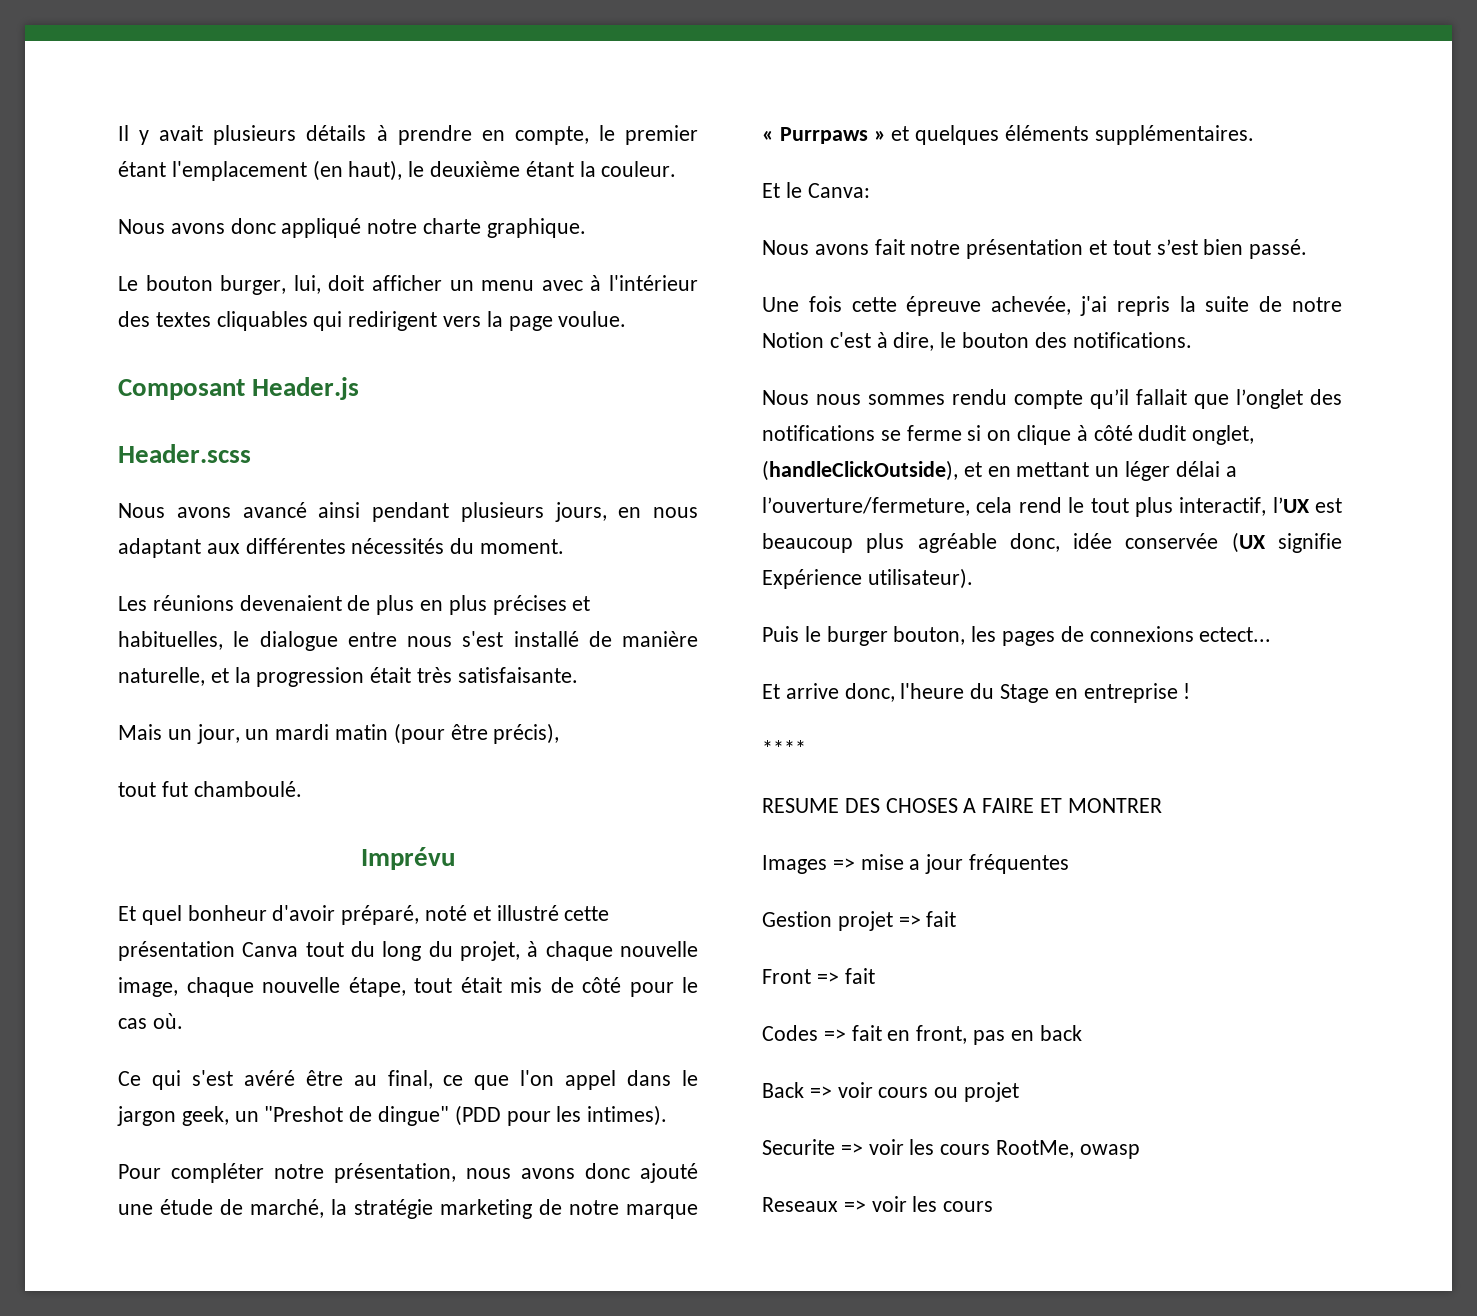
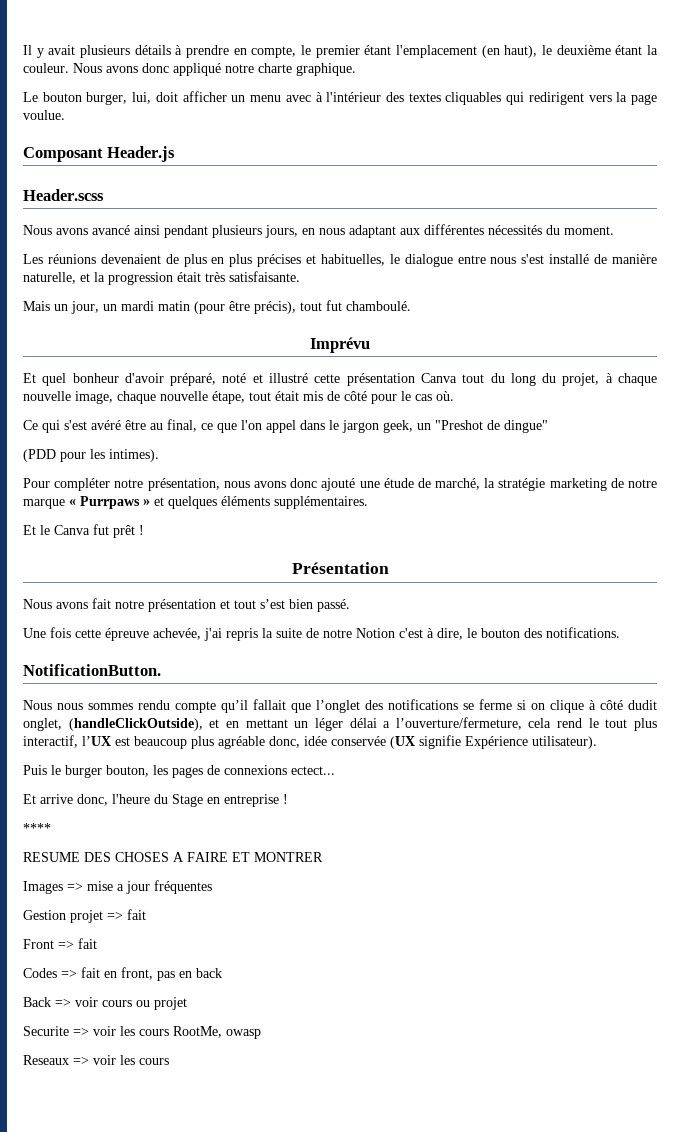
- Il y avait plusieurs détails à prendre en compte, le premier étant l'emplacement (en haut), le deuxième étant la couleur.
- Nous avons donc appliqué notre charte graphique.
+ Il y avait plusieurs détails à prendre en compte, le premier étant l'emplacement (en haut), le deuxième étant la couleur. Nous avons donc appliqué notre charte graphique.
- Mais un jour, un mardi matin (pour être précis),
- tout fut chamboulé.
+ Mais un jour, un mardi matin (pour être précis), tout fut chamboulé.
- Ce qui s'est avéré être au final, ce que l'on appel dans le jargon geek, un "Preshot de dingue" (PDD pour les intimes).
+ Ce qui s'est avéré être au final, ce que l'on appel dans le jargon geek, un "Preshot de dingue"
+ (PDD pour les intimes).
- Et le Canva:
+ Et le Canva fut prêt !
+ Présentation
+ NotificationButton.

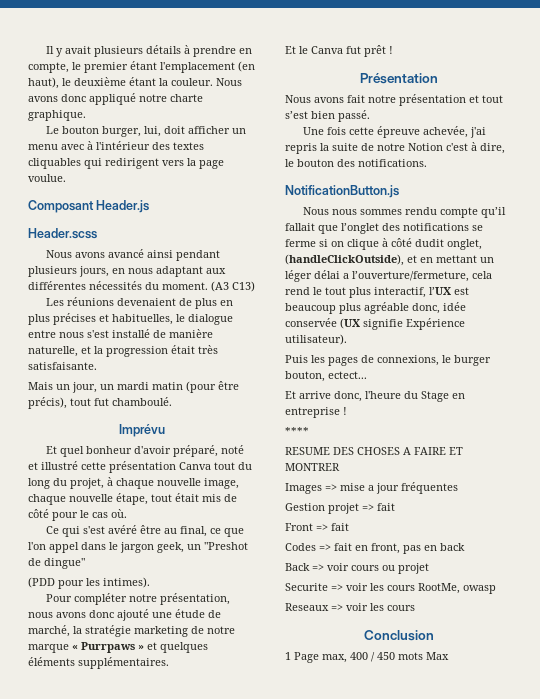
+ (A3 C13)
- NotificationButton.
+ NotificationButton.js
- Puis le burger bouton, les pages de connexions ectect...
+ Puis les pages de connexions, le burger bouton, ectect...
+ Conclusion
+ 1 Page max, 400 / 450 mots Max

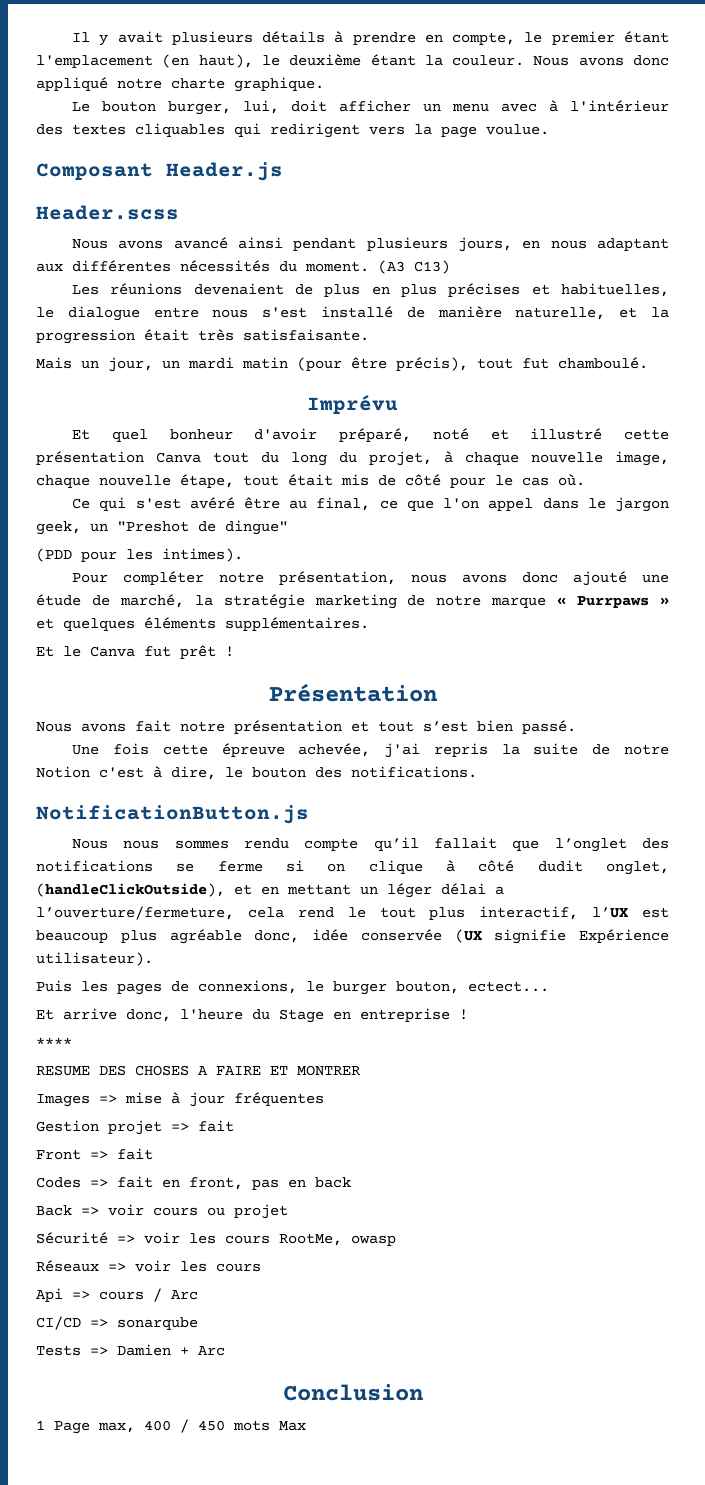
- Images => mise a jour fréquentes
+ Images => mise à jour fréquentes
- Securite => voir les cours RootMe, owasp
+ Sécurité => voir les cours RootMe, owasp
- Reseaux => voir les cours
+ Réseaux => voir les cours
+ Api => cours / Arc
+ CI/CD => sonarqube
+ Tests => Damien + Arc

